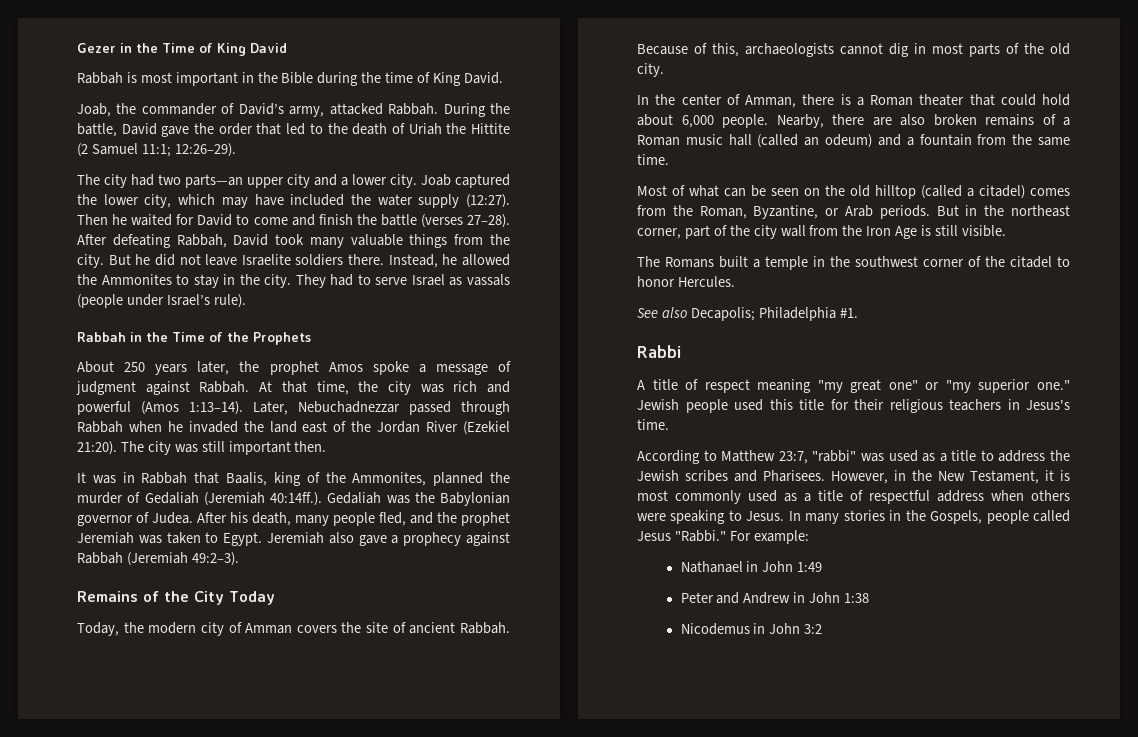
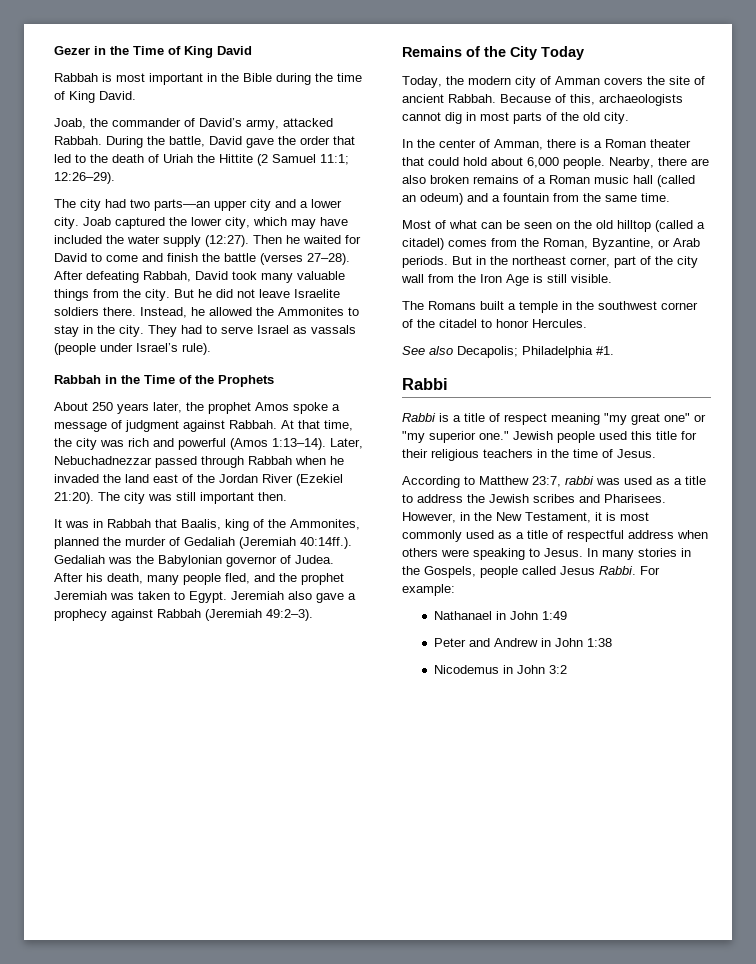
- A title of respect meaning "my great one" or "my superior one."
+ Rabbi is a title of respect meaning "my great one" or "my superior one."
- Jewish people used this title for their religious teachers in Jesus's time.
+ Jewish people used this title for their religious teachers in the time of Jesus.
- According to Matthew 23:7, "rabbi" was used as a title to address the Jewish scribes and Pharisees.
+ According to Matthew 23:7, rabbi was used as a title to address the Jewish scribes and Pharisees.
- In many stories in the Gospels, people called Jesus "Rabbi."
+ In many stories in the Gospels, people called Jesus Rabbi.

